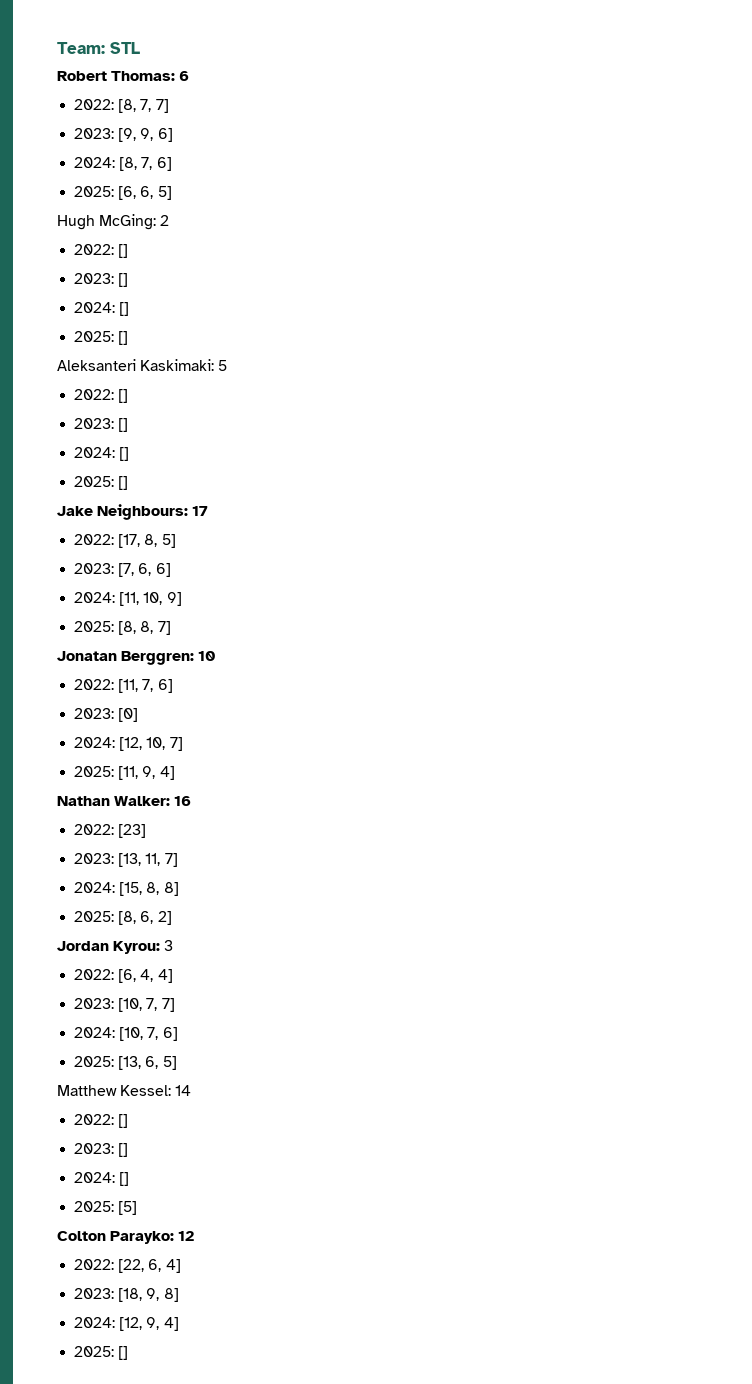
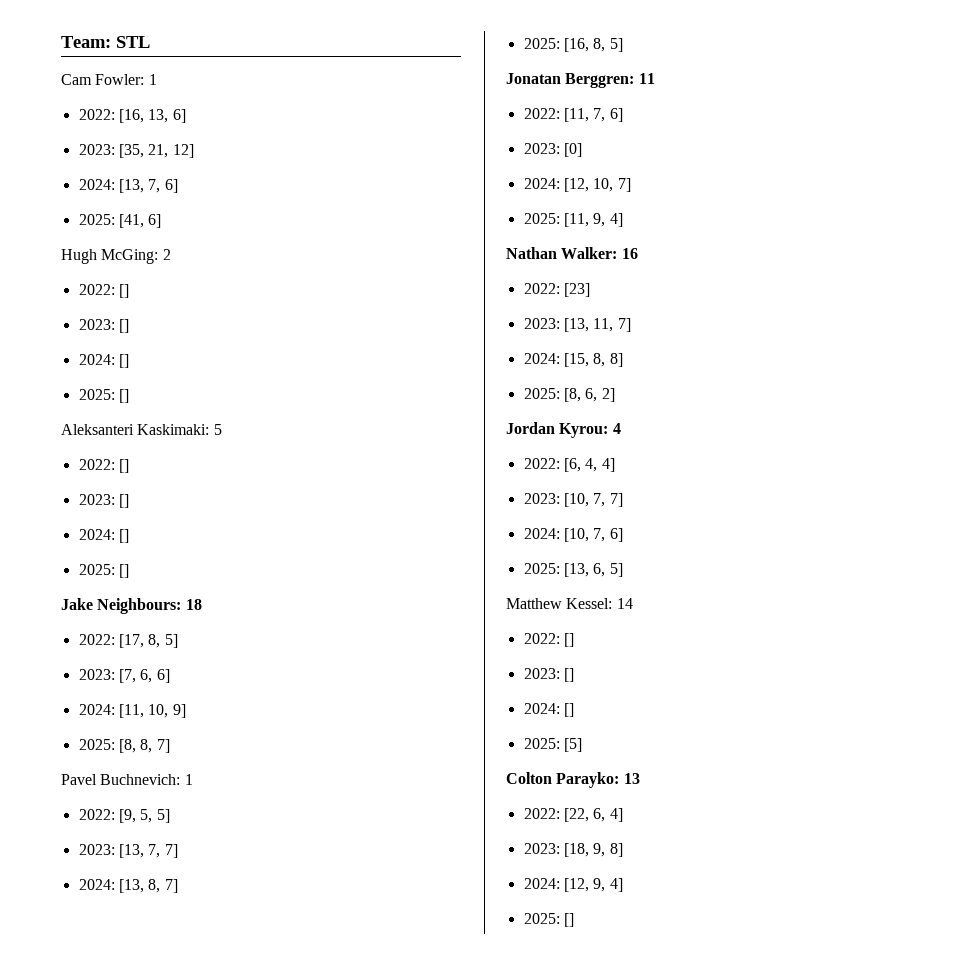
- Robert Thomas: 6
- 2022: [8, 7, 7]
- 2023: [9, 9, 6]
- 2024: [8, 7, 6]
- 2025: [6, 6, 5]
+ Cam Fowler: 1
+ 2022: [16, 13, 6]
+ 2023: [35, 21, 12]
+ 2024: [13, 7, 6]
+ 2025: [41, 6]
- Jake Neighbours: 17
+ Jake Neighbours: 18
+ Pavel Buchnevich: 1
+ 2022: [9, 5, 5]
+ 2023: [13, 7, 7]
+ 2024: [13, 8, 7]
+ 2025: [16, 8, 5]
- Jonatan Berggren: 10
+ Jonatan Berggren: 11
- Jordan Kyrou: 3
+ Jordan Kyrou: 4
- Colton Parayko: 12
+ Colton Parayko: 13

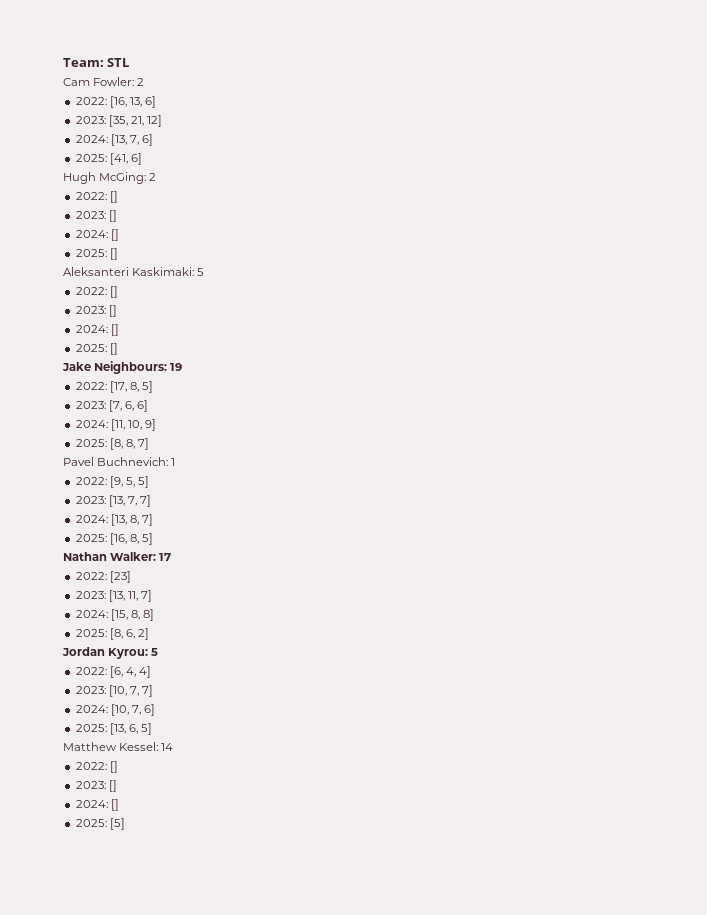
- Cam Fowler: 1
+ Cam Fowler: 2
- Jake Neighbours: 18
+ Jake Neighbours: 19
- Jonatan Berggren: 11
- 2022: [11, 7, 6]
- 2023: [0]
- 2024: [12, 10, 7]
- 2025: [11, 9, 4]
- Nathan Walker: 16
+ Nathan Walker: 17
- Jordan Kyrou: 4
+ Jordan Kyrou: 5
- Colton Parayko: 13
- 2022: [22, 6, 4]
- 2023: [18, 9, 8]
- 2024: [12, 9, 4]
- 2025: []

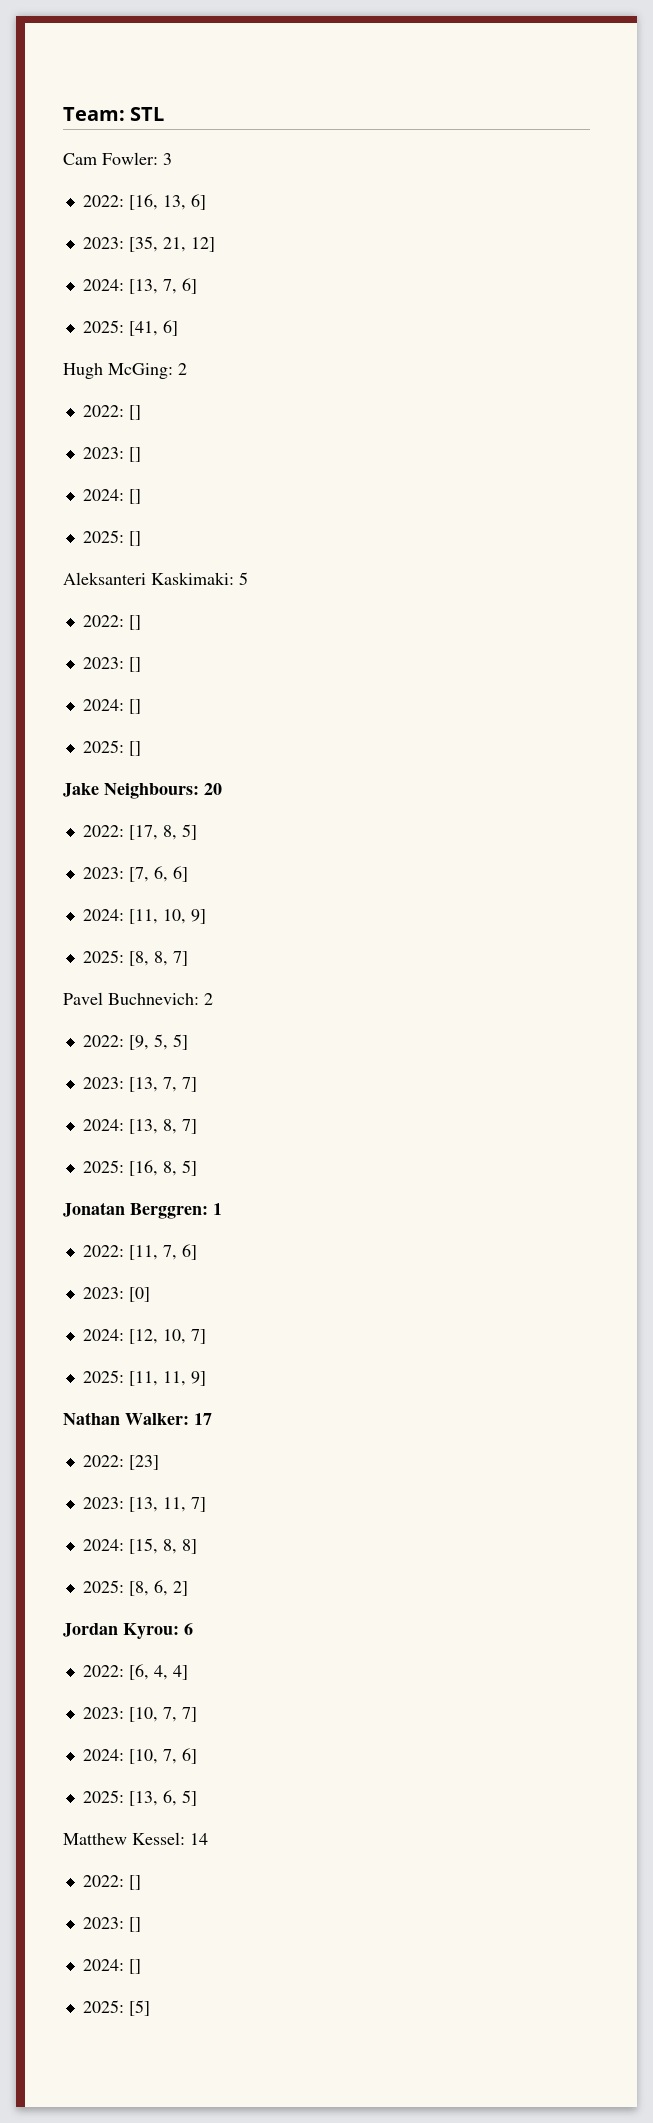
- Cam Fowler: 2
+ Cam Fowler: 3
- Jake Neighbours: 19
+ Jake Neighbours: 20
- Pavel Buchnevich: 1
+ Pavel Buchnevich: 2
+ Jonatan Berggren: 1
+ 2022: [11, 7, 6]
+ 2023: [0]
+ 2024: [12, 10, 7]
+ 2025: [11, 11, 9]
- Jordan Kyrou: 5
+ Jordan Kyrou: 6

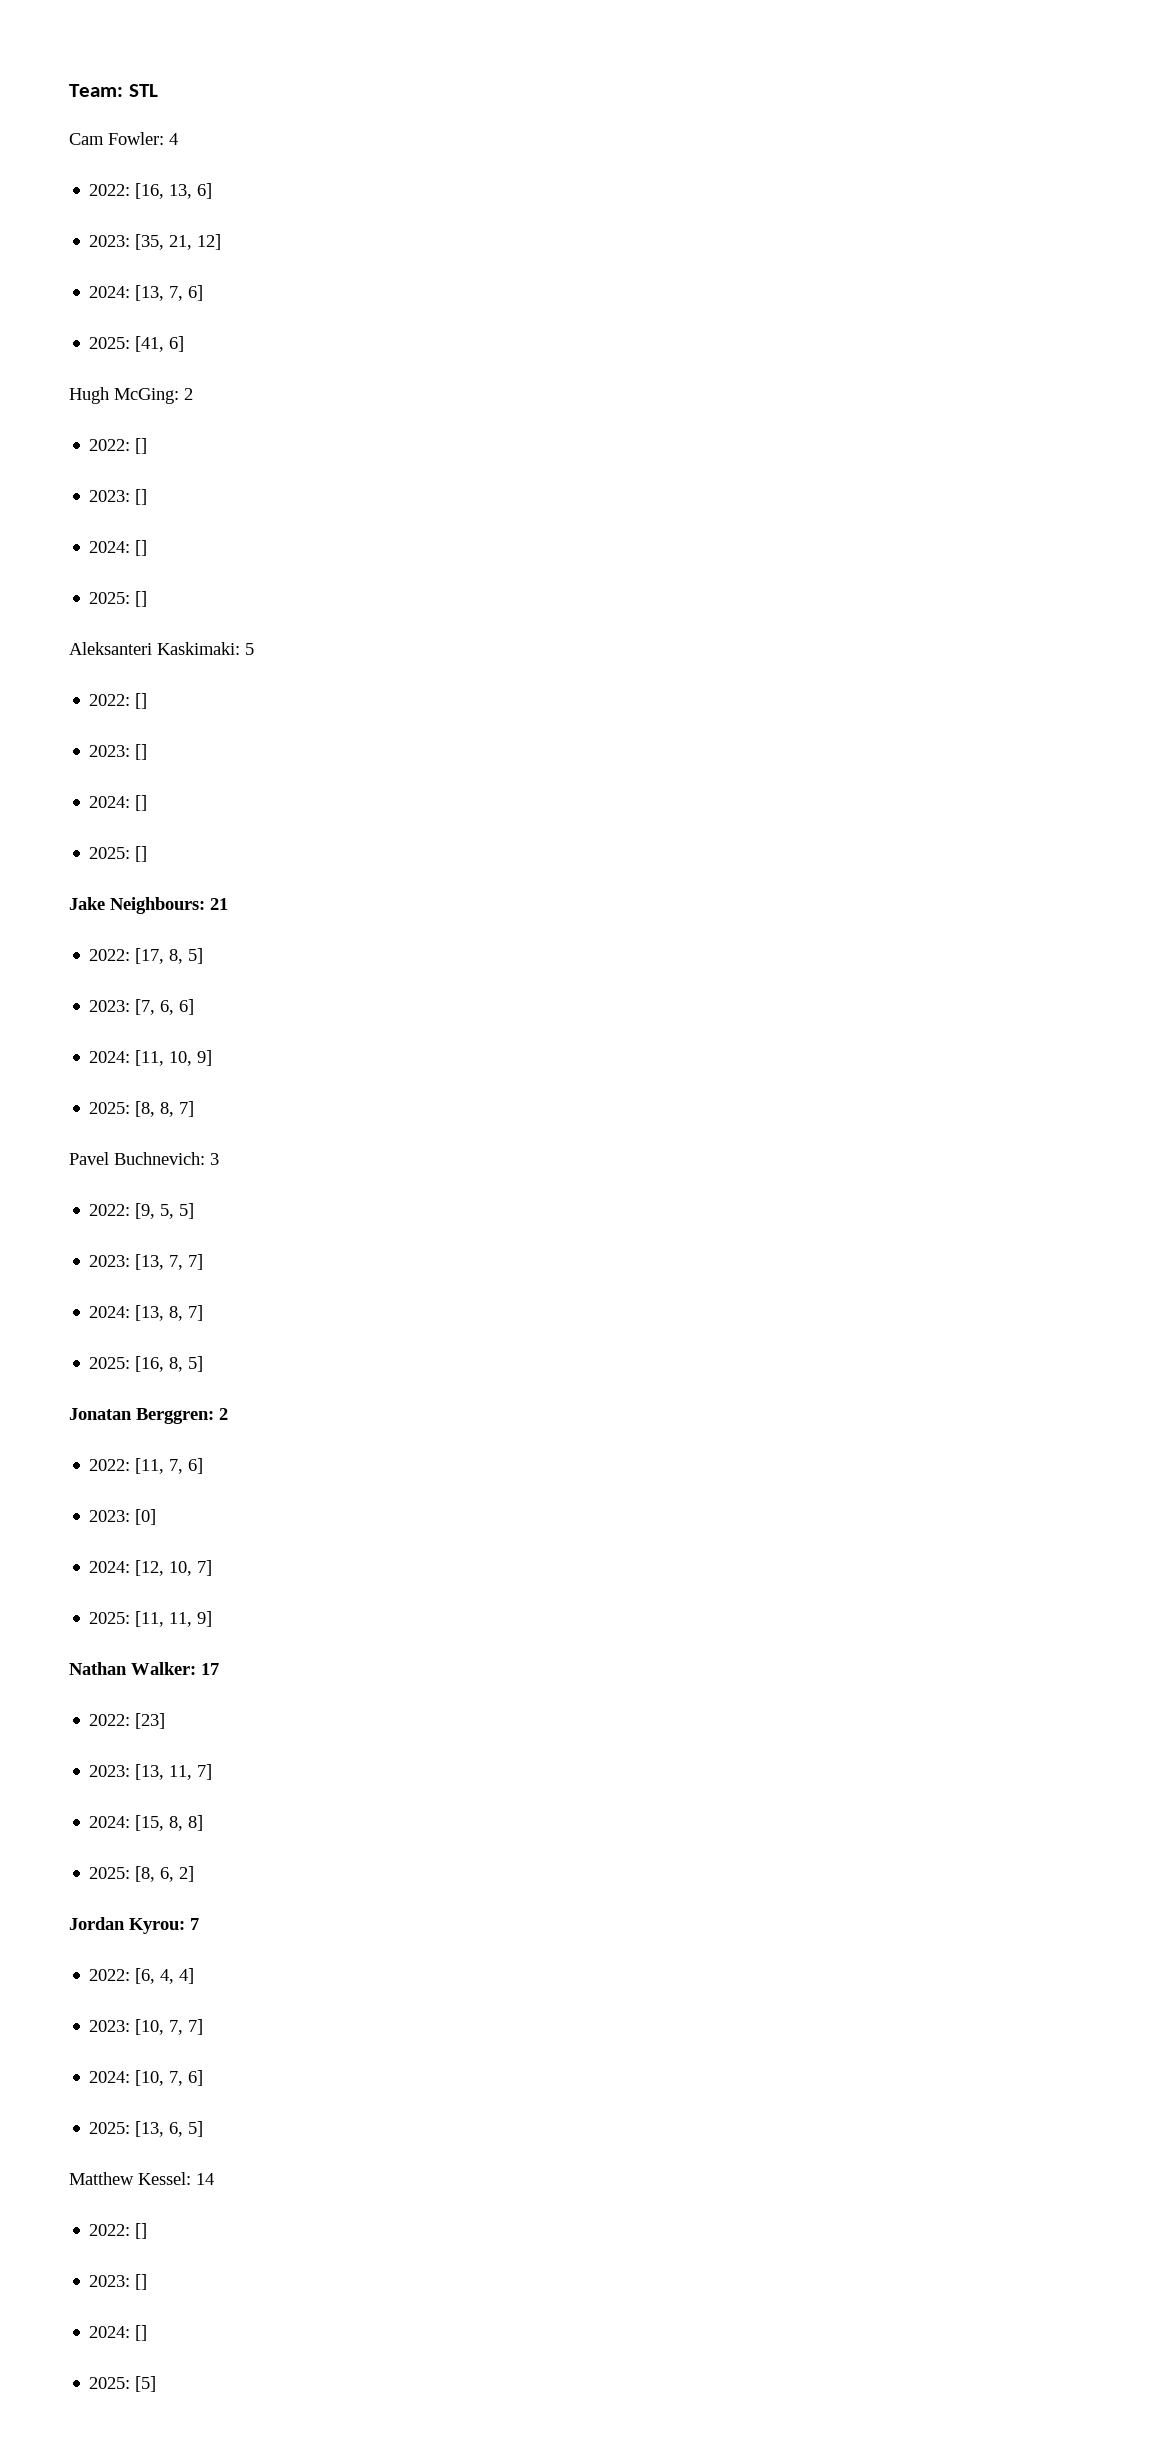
- Cam Fowler: 3
+ Cam Fowler: 4
- Jake Neighbours: 20
+ Jake Neighbours: 21
- Pavel Buchnevich: 2
+ Pavel Buchnevich: 3
- Jonatan Berggren: 1
+ Jonatan Berggren: 2
- Jordan Kyrou: 6
+ Jordan Kyrou: 7

